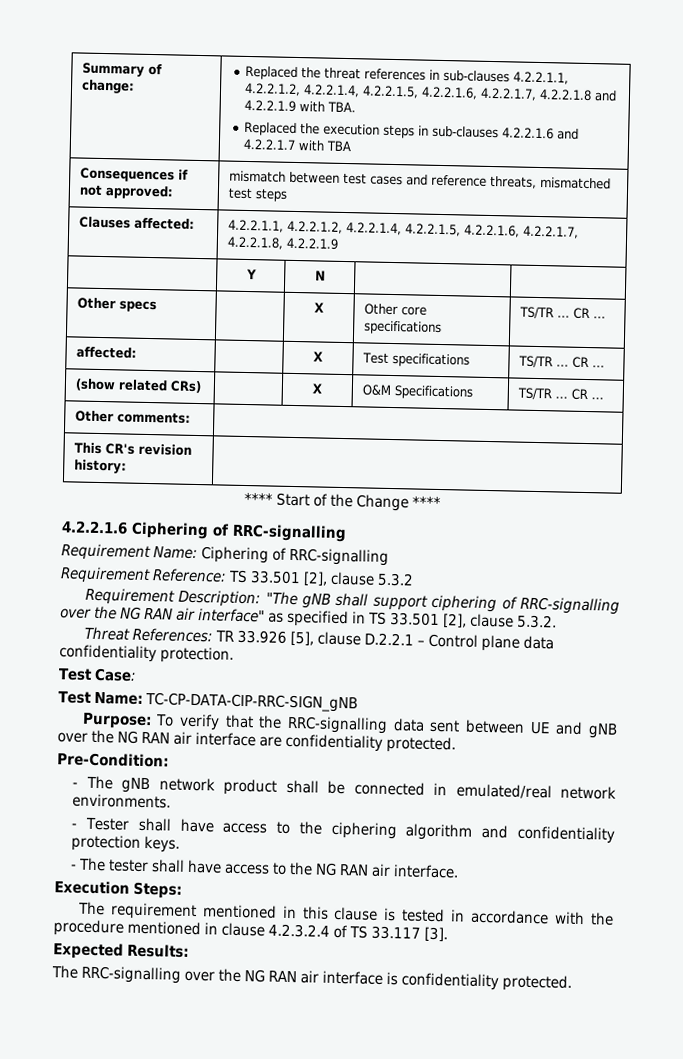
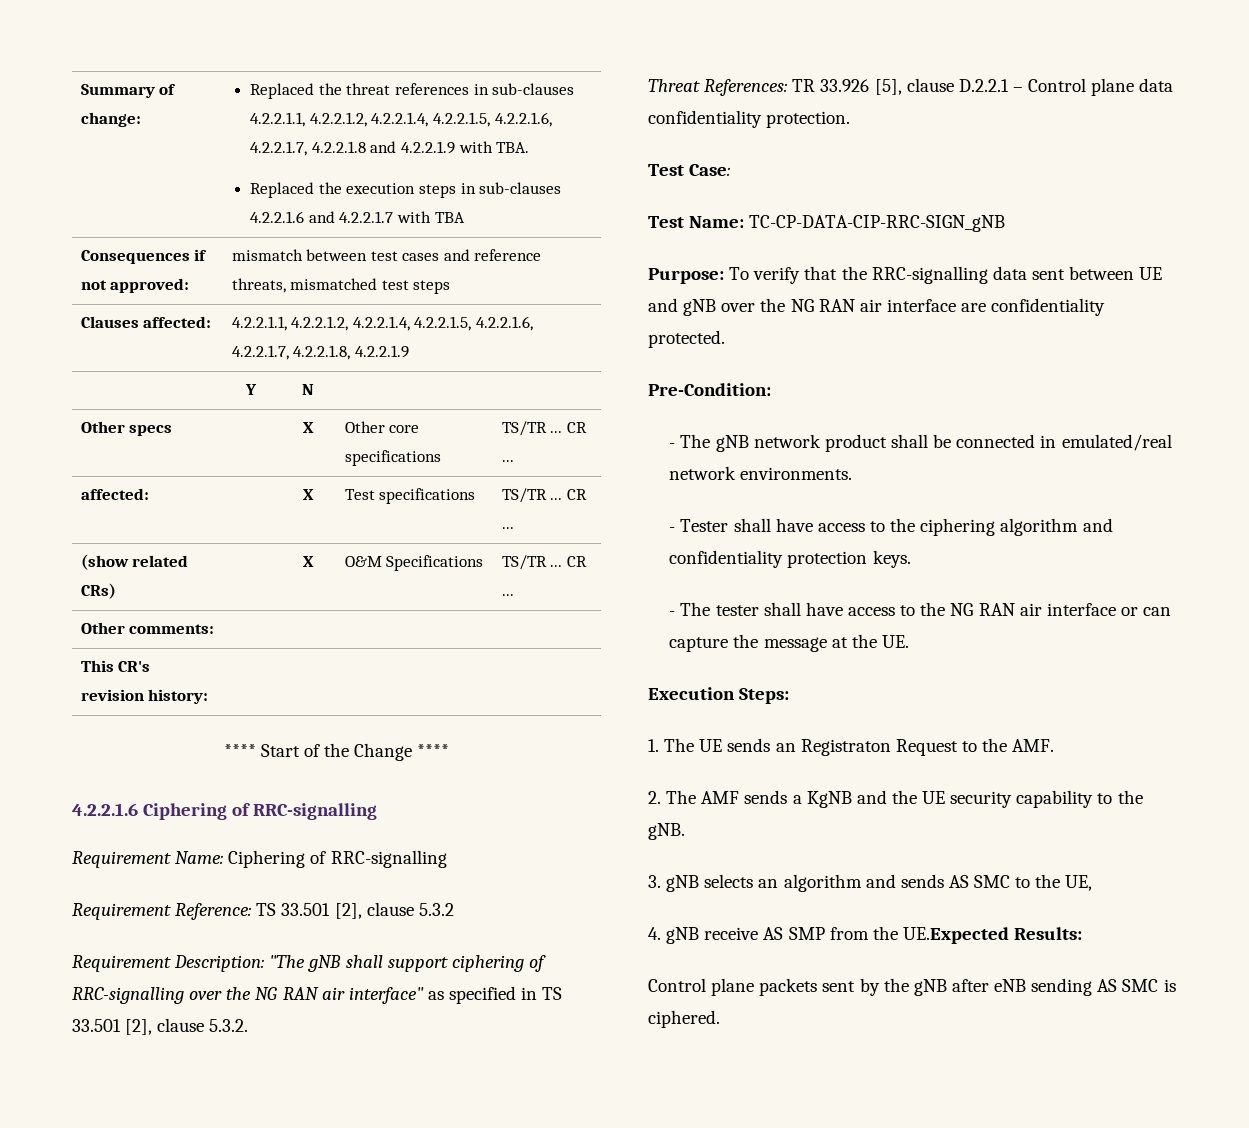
- - The tester shall have access to the NG RAN air interface.
+ - The tester shall have access to the NG RAN air interface or can capture the message at the UE.
  Execution Steps:
- The requirement mentioned in this clause is tested in accordance with the procedure mentioned in clause 4.2.3.2.4 of TS 33.117 [3].
- Expected Results:
- The RRC-signalling over the NG RAN air interface is confidentiality protected.
+ 1. The UE sends an Registraton Request to the AMF.
+ 2. The AMF sends a KgNB and the UE security capability to the gNB.
+ 3. gNB selects an algorithm and sends AS SMC to the UE,
+ 4. gNB receive AS SMP from the UE.Expected Results:
+ Control plane packets sent by the gNB after eNB sending AS SMC is ciphered.

